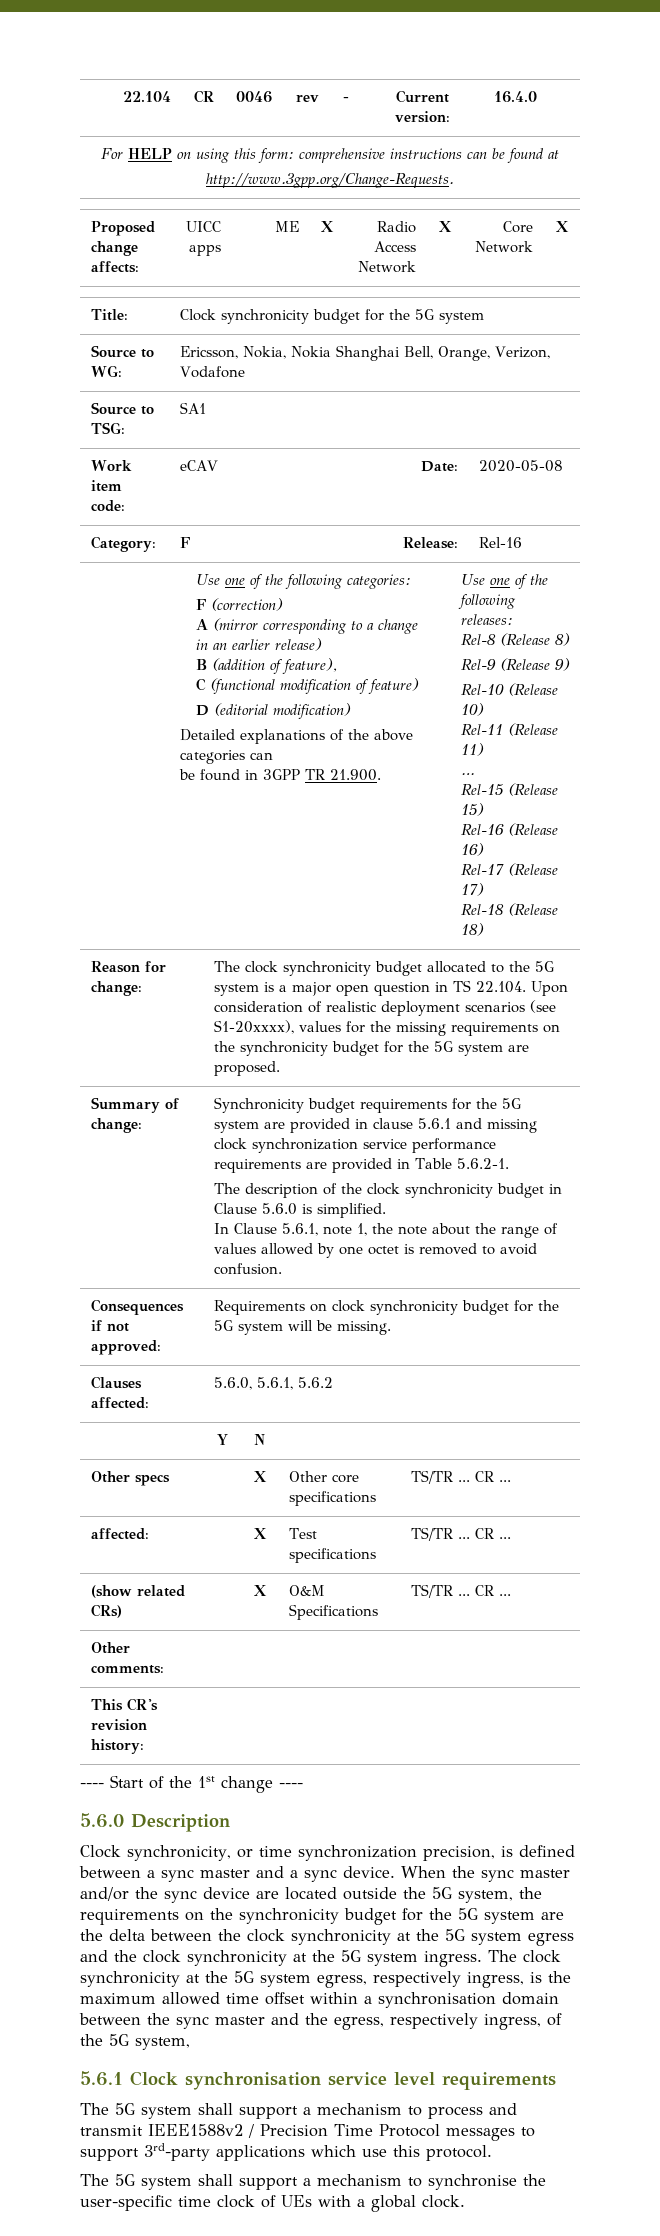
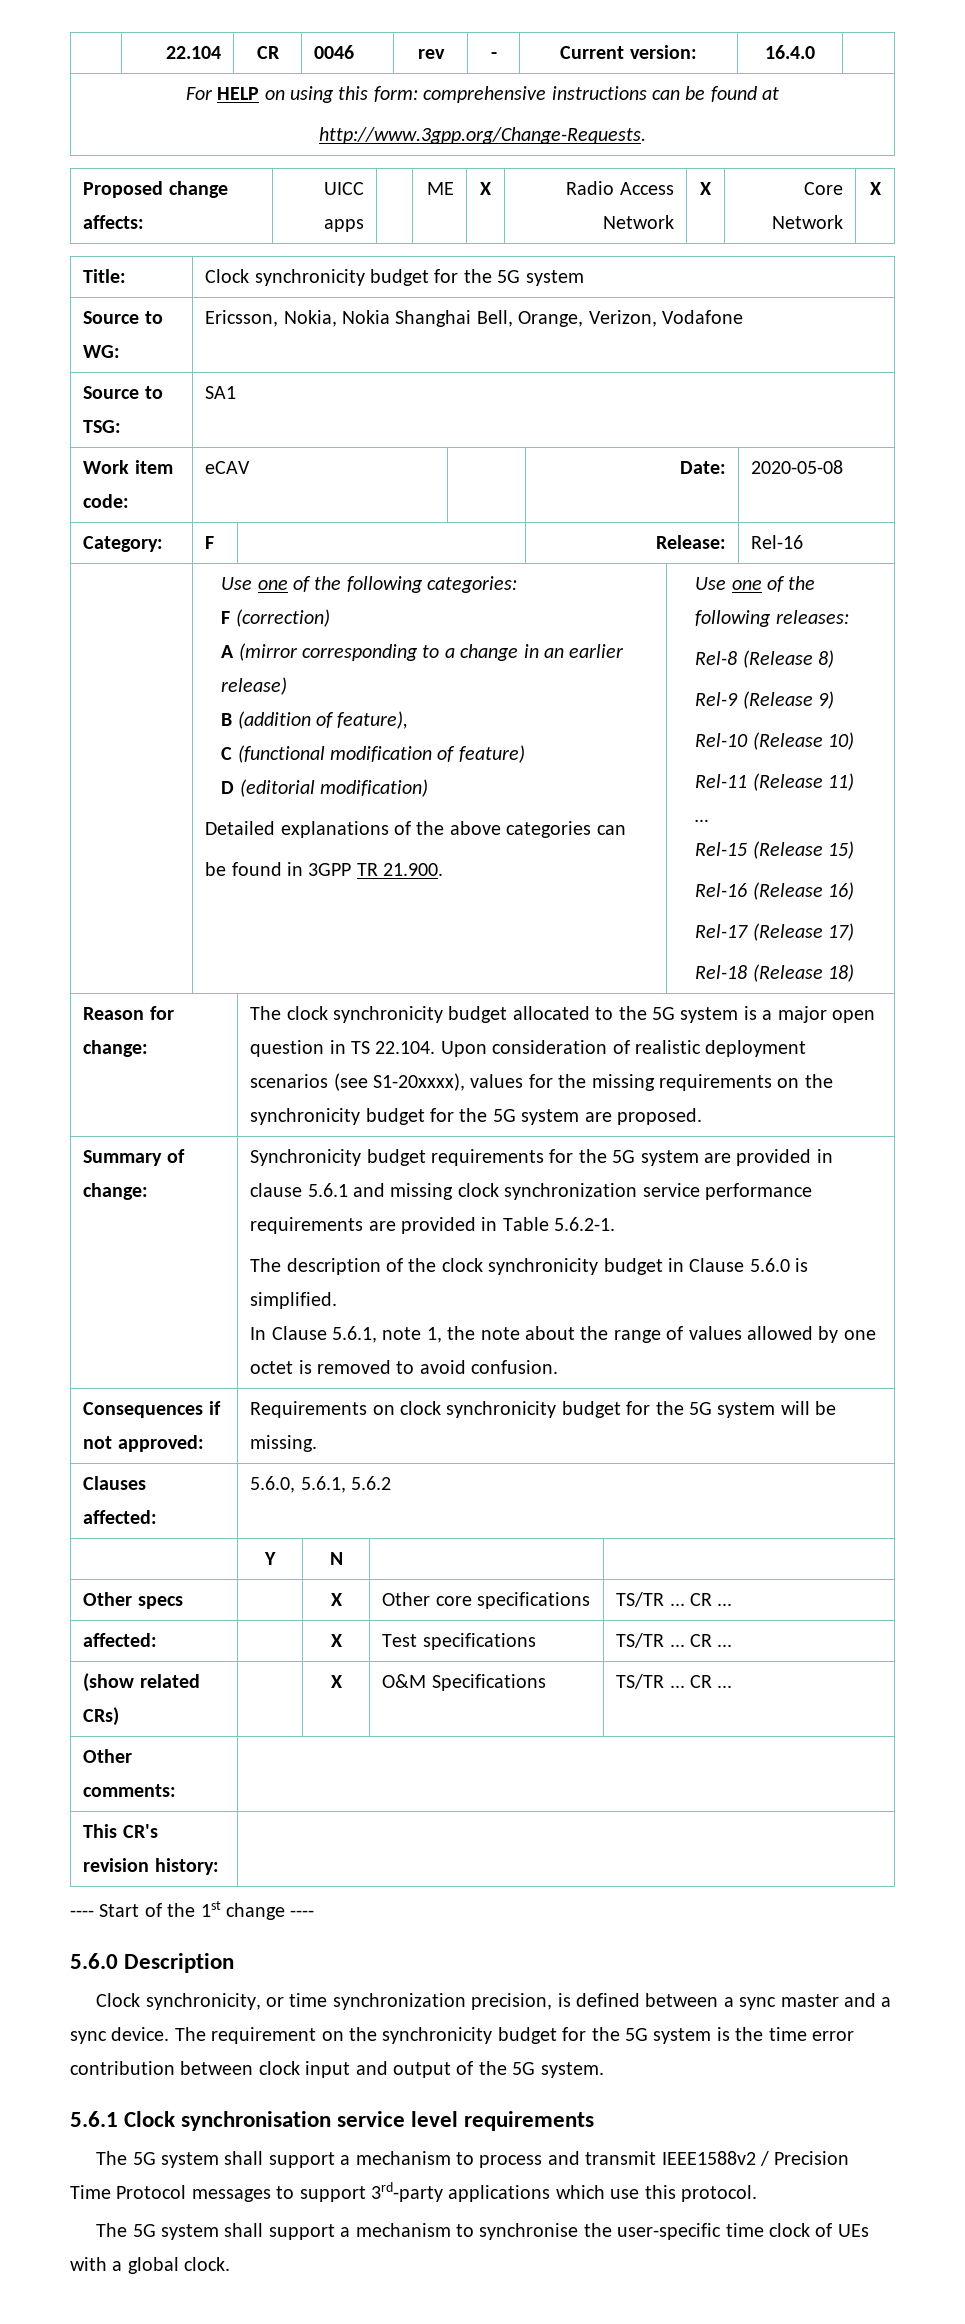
- When the sync master and/or the sync device are located outside the 5G system, the requirements on the synchronicity budget for the 5G system are the delta between the clock synchronicity at the 5G system egress and the clock synchronicity at the 5G system ingress. The clock synchronicity at the 5G system egress, respectively ingress, is the maximum allowed time offset within a synchronisation domain between the sync master and the egress, respectively ingress, of the 5G system,
+ The requirement on the synchronicity budget for the 5G system is the time error contribution between clock input and output of the 5G system.

